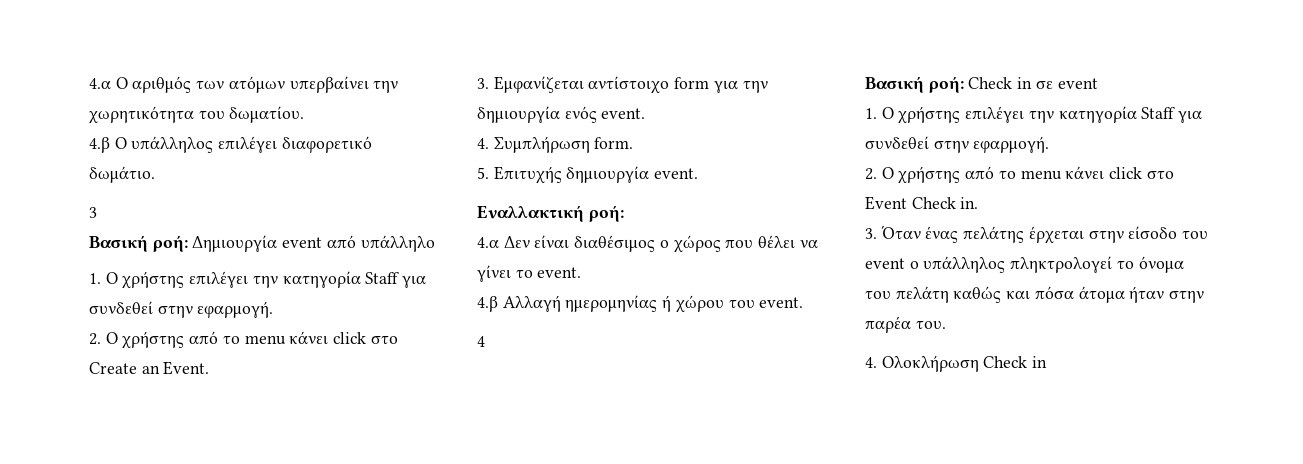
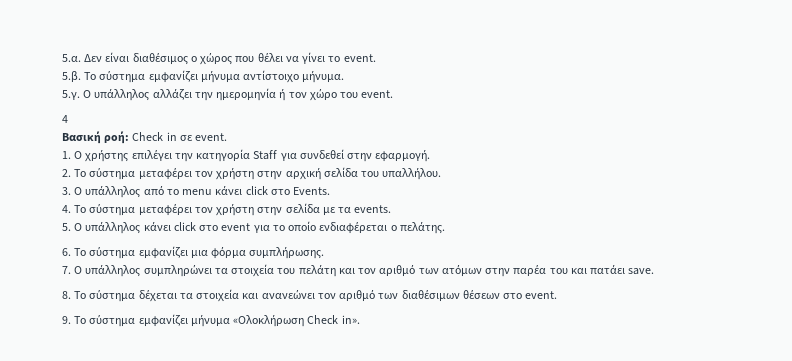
- 4.α Ο αριθμός των ατόμων υπερβαίνει την χωρητικότητα του δωματίου.
- 4.β Ο υπάλληλος επιλέγει διαφορετικό δωμάτιο.
- 3
- Βασική ροή: Δημιουργία event από υπάλληλο
+ 5.α. Δεν είναι διαθέσιμος ο χώρος που θέλει να γίνει το event.
+ 5.β. Το σύστημα εμφανίζει μήνυμα αντίστοιχο μήνυμα.
+ 5.γ. Ο υπάλληλος αλλάζει την ημερομηνία ή τον χώρο του event.
+ 4
+ Βασική ροή: Check in σε event.
- 2. Ο χρήστης από το menu κάνει click στο Create an Event.
- 3. Εμφανίζεται αντίστοιχο form για την δημιουργία ενός event.
- 4. Συμπλήρωση form.
- 5. Επιτυχής δημιουργία event.
- Εναλλακτική ροή:
- 4.α Δεν είναι διαθέσιμος ο χώρος που θέλει να γίνει το event.
- 4.β Αλλαγή ημερομηνίας ή χώρου του event.
- 4
- Βασική ροή: Check in σε event
- 1. Ο χρήστης επιλέγει την κατηγορία Staff για συνδεθεί στην εφαρμογή.
- 2. Ο χρήστης από το menu κάνει click στο Event Check in.
- 3. Όταν ένας πελάτης έρχεται στην είσοδο του event ο υπάλληλος πληκτρολογεί το όνομα του πελάτη καθώς και πόσα άτομα ήταν στην παρέα του.
- 4. Ολοκλήρωση Check in
+ 2. Το σύστημα μεταφέρει τον χρήστη στην αρχική σελίδα του υπαλλήλου.
+ 3. Ο υπάλληλος από το menu κάνει click στο Events.
+ 4. Το σύστημα μεταφέρει τον χρήστη στην σελίδα με τα events.
+ 5. Ο υπάλληλος κάνει click στο event για το οποίο ενδιαφέρεται ο πελάτης.
+ 6. Το σύστημα εμφανίζει μια φόρμα συμπλήρωσης.
+ 7. Ο υπάλληλος συμπληρώνει τα στοιχεία του πελάτη και τον αριθμό των ατόμων στην παρέα του και πατάει save.
+ 8. Το σύστημα δέχεται τα στοιχεία και ανανεώνει τον αριθμό των διαθέσιμων θέσεων στο event.
+ 9. Το σύστημα εμφανίζει μήνυμα «Ολοκλήρωση Check in».

